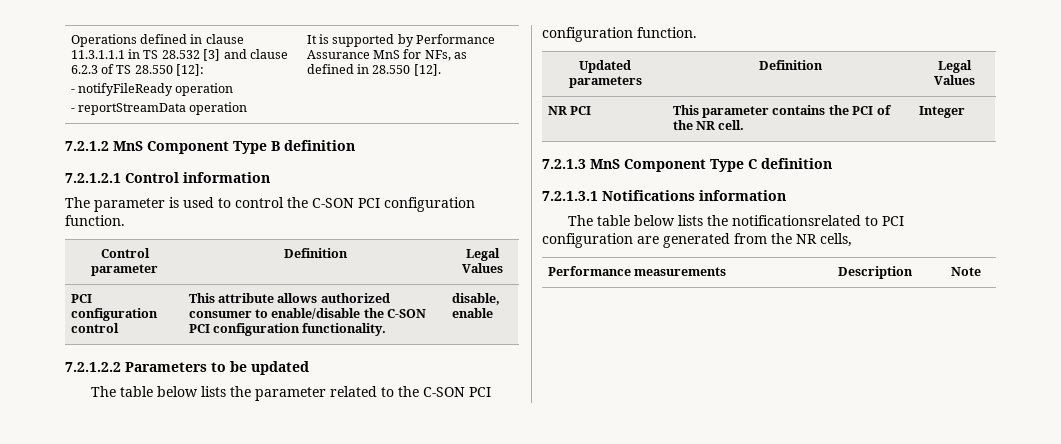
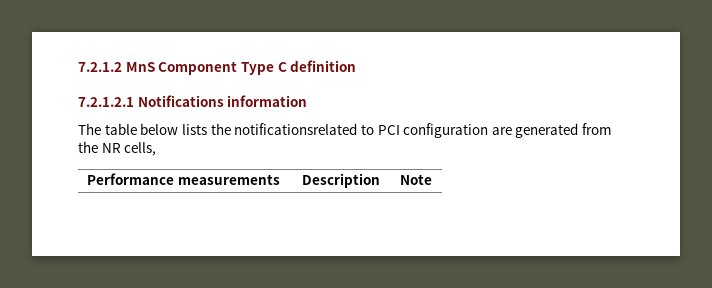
- Operations defined in clause 11.3.1.1.1 in TS 28.532 [3] and clause 6.2.3 of TS 28.550 [12]:
- - notifyFileReady operation
- - reportStreamData operation | It is supported by Performance Assurance MnS for NFs, as defined in 28.550 [12].
- 7.2.1.2 MnS Component Type B definition
- 7.2.1.2.1 Control information
- The parameter is used to control the C-SON PCI configuration function.
- Control parameter | Definition | Legal Values
- PCI configuration control | This attribute allows authorized consumer to enable/disable the C-SON PCI configuration functionality. | disable, enable
- 7.2.1.2.2 Parameters to be updated
- The table below lists the parameter related to the C-SON PCI configuration function.
- Updated parameters | Definition | Legal Values
- NR PCI | This parameter contains the PCI of the NR cell. | Integer
- 7.2.1.3 MnS Component Type C definition
+ 7.2.1.2 MnS Component Type C definition
- 7.2.1.3.1 Notifications information
+ 7.2.1.2.1 Notifications information

